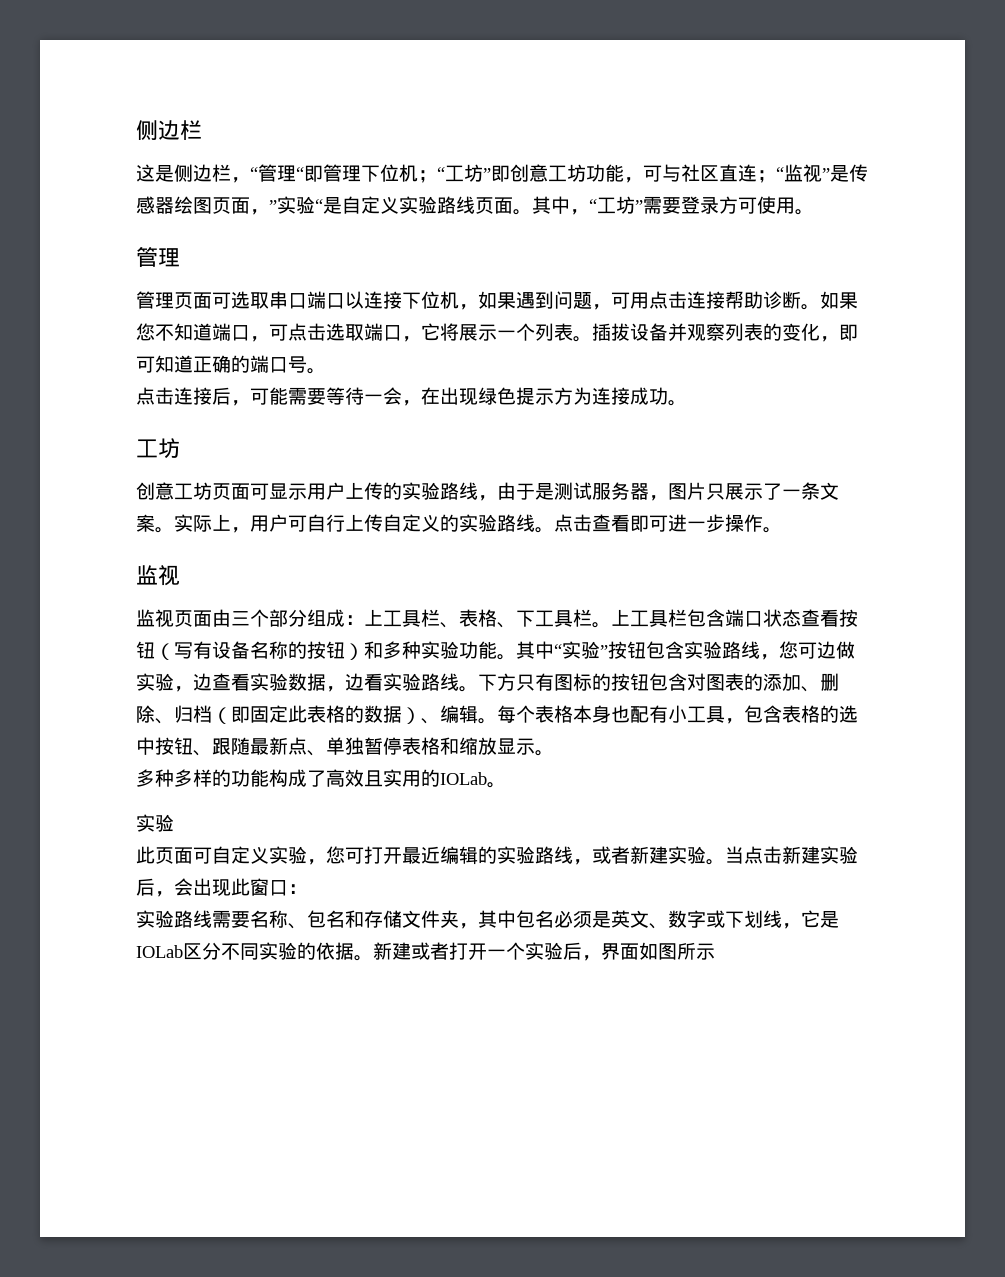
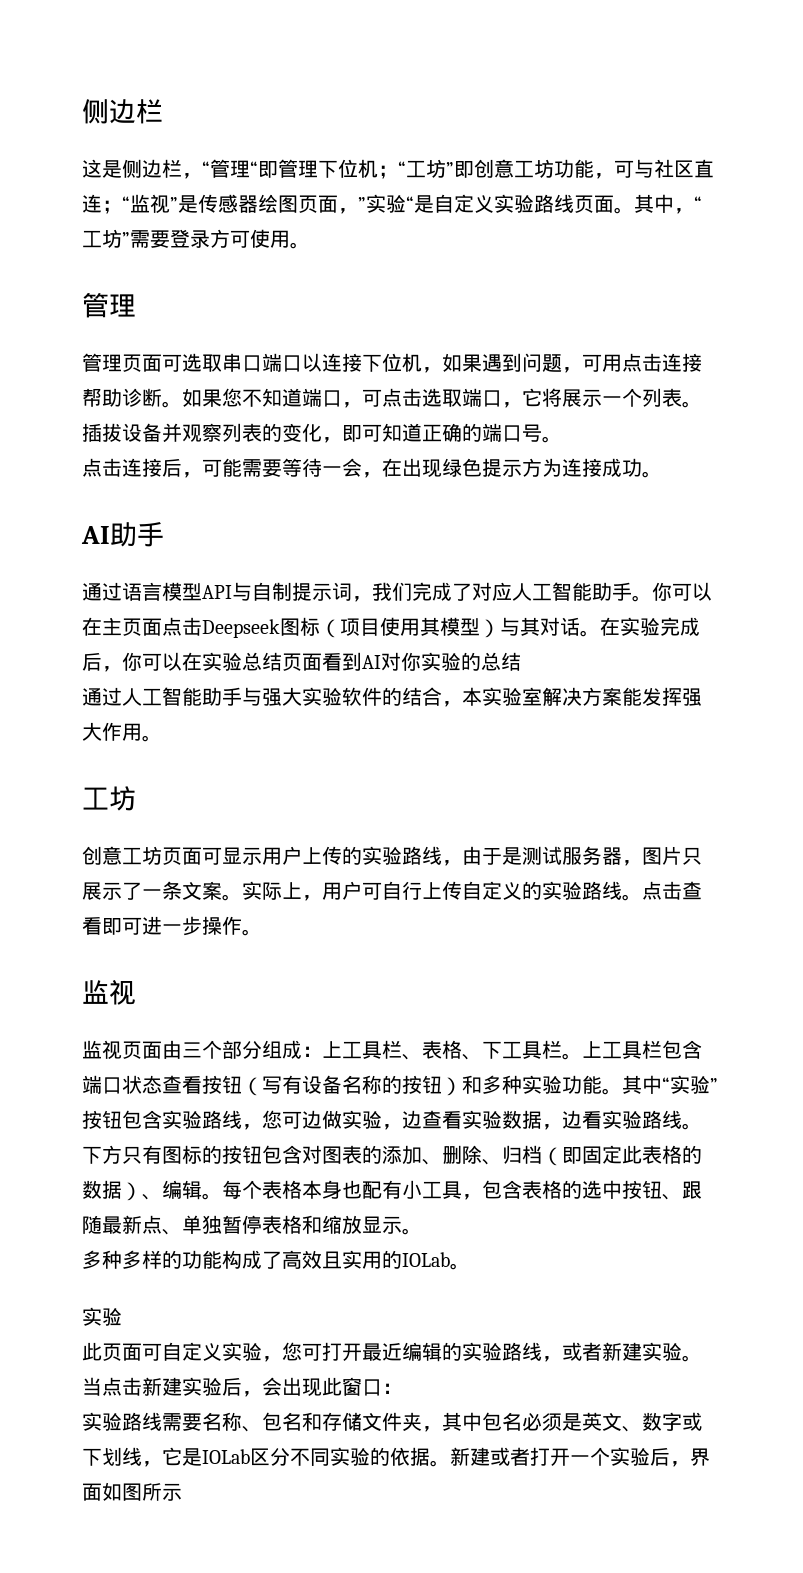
+ AI助手
+ 通过语言模型API与自制提示词，我们完成了对应人工智能助手。你可以在主页面点击Deepseek图标（项目使用其模型）与其对话。在实验完成后，你可以在实验总结页面看到AI对你实验的总结
+ 通过人工智能助手与强大实验软件的结合，本实验室解决方案能发挥强大作用。

